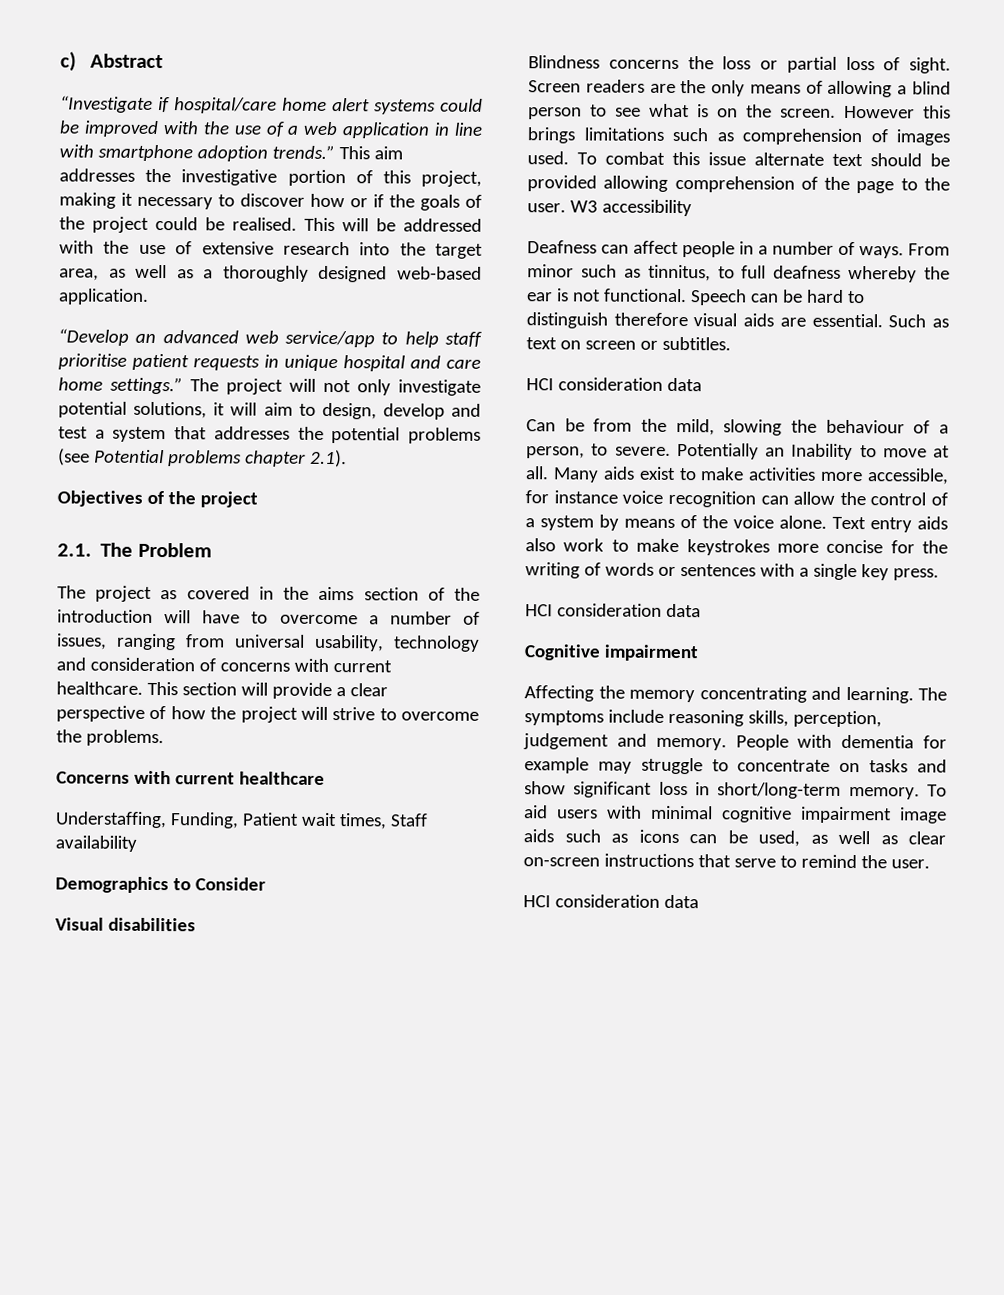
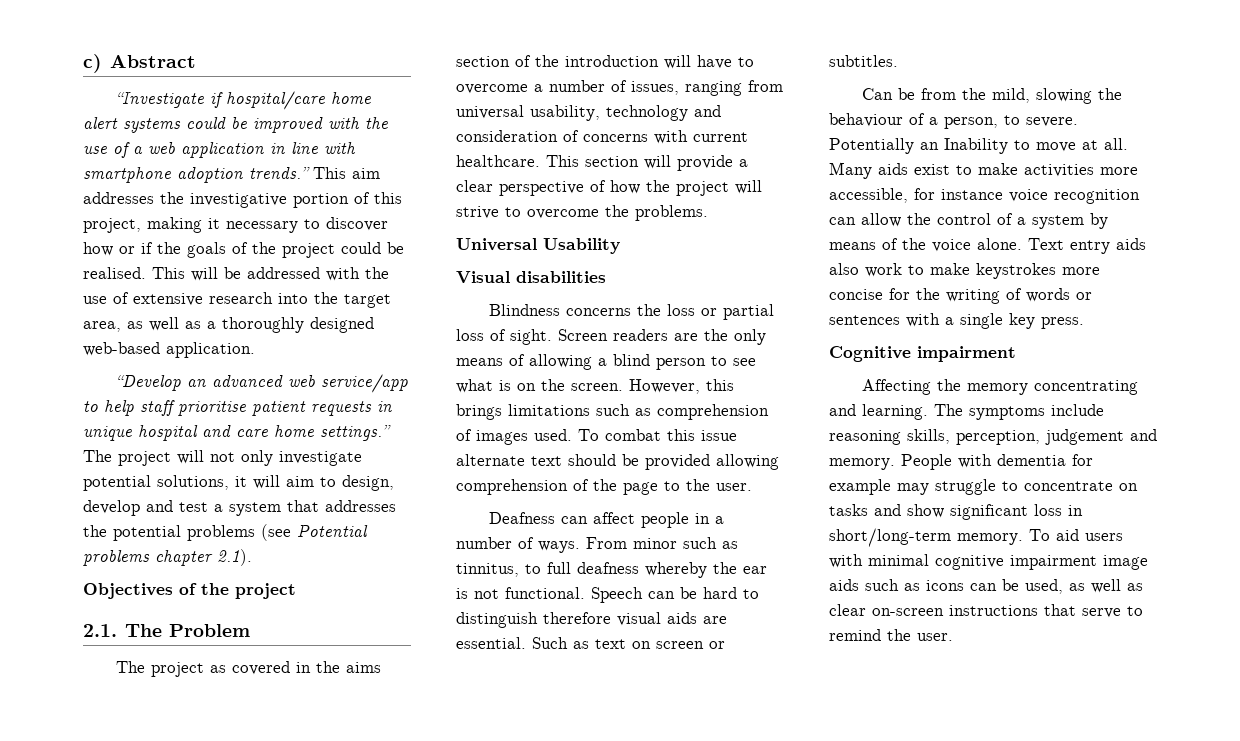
- Concerns with current healthcare
- Understaffing, Funding, Patient wait times, Staff availability
- Demographics to Consider
+ Universal Usability
- However this brings limitations such as comprehension of images used.
+ However, this brings limitations such as comprehension of images used.
- W3 accessibility
  Such as text on screen or subtitles.
- HCI consideration data
  Text entry aids also work to make keystrokes more concise for the writing of words or sentences with a single key press.
- HCI consideration data
  To aid users with minimal cognitive impairment image aids such as icons can be used, as well as clear on-screen instructions that serve to remind the user.
- HCI consideration data

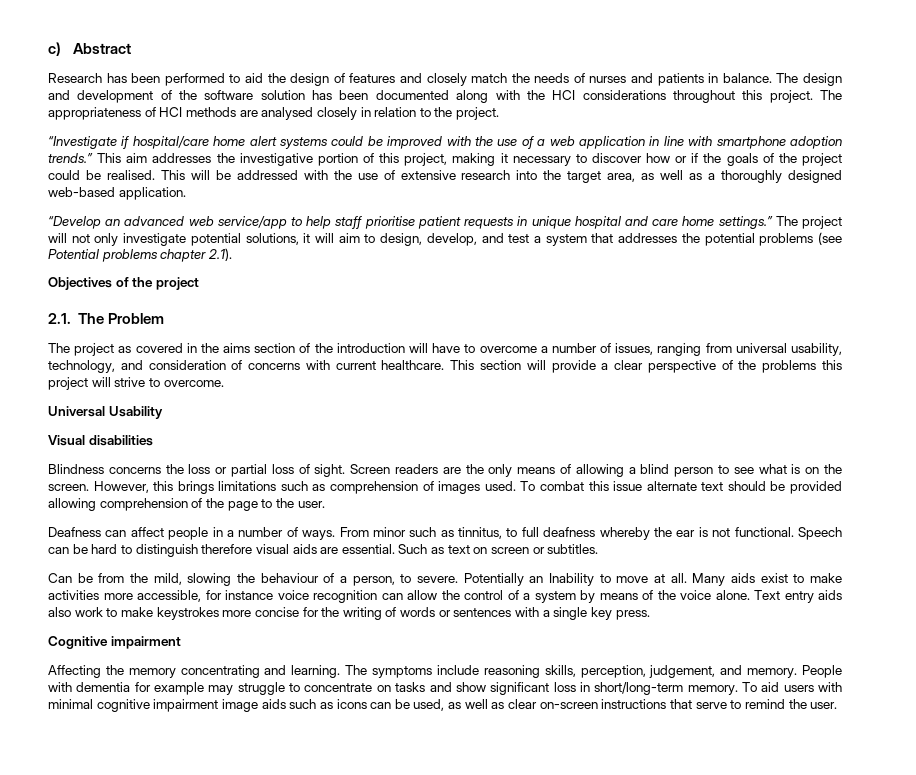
+ Research has been performed to aid the design of features and closely match the needs of nurses and patients in balance. The design and development of the software solution has been documented along with the HCI considerations throughout this project. The appropriateness of HCI methods are analysed closely in relation to the project.
- The project will not only investigate potential solutions, it will aim to design, develop and test a system that addresses the potential problems (see Potential problems chapter 2.1).
+ The project will not only investigate potential solutions, it will aim to design, develop, and test a system that addresses the potential problems (see Potential problems chapter 2.1).
- The project as covered in the aims section of the introduction will have to overcome a number of issues, ranging from universal usability, technology and consideration of concerns with current healthcare.
+ The project as covered in the aims section of the introduction will have to overcome a number of issues, ranging from universal usability, technology, and consideration of concerns with current healthcare.
- This section will provide a clear perspective of how the project will strive to overcome the problems.
+ This section will provide a clear perspective of the problems this project will strive to overcome.
- The symptoms include reasoning skills, perception, judgement and memory.
+ The symptoms include reasoning skills, perception, judgement, and memory.

